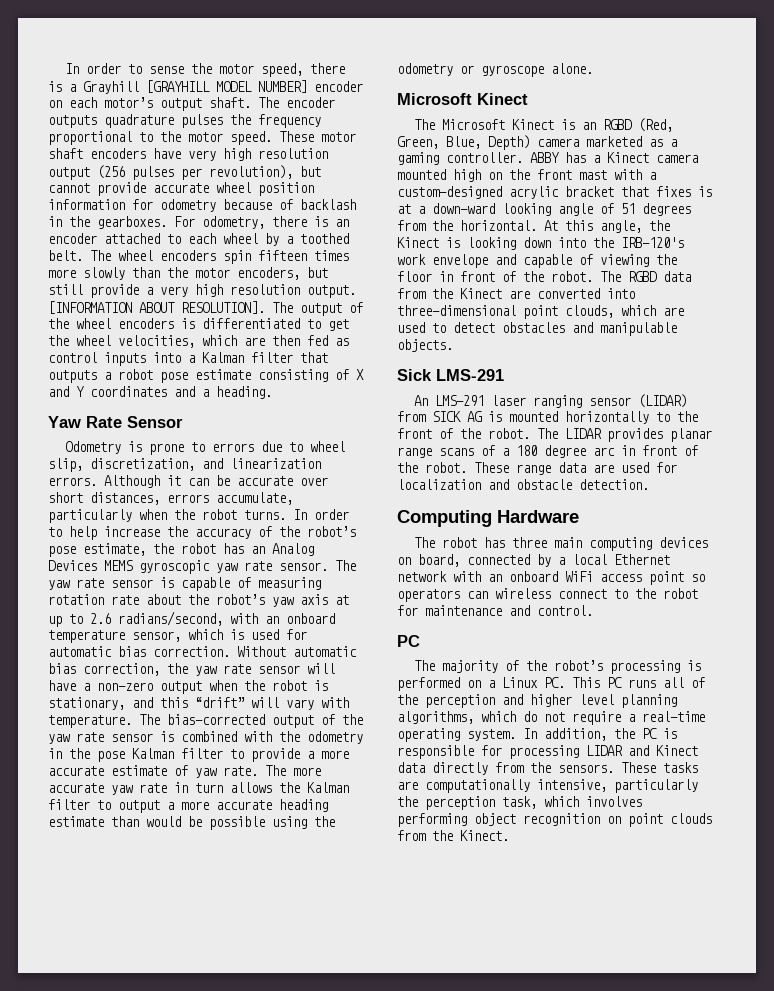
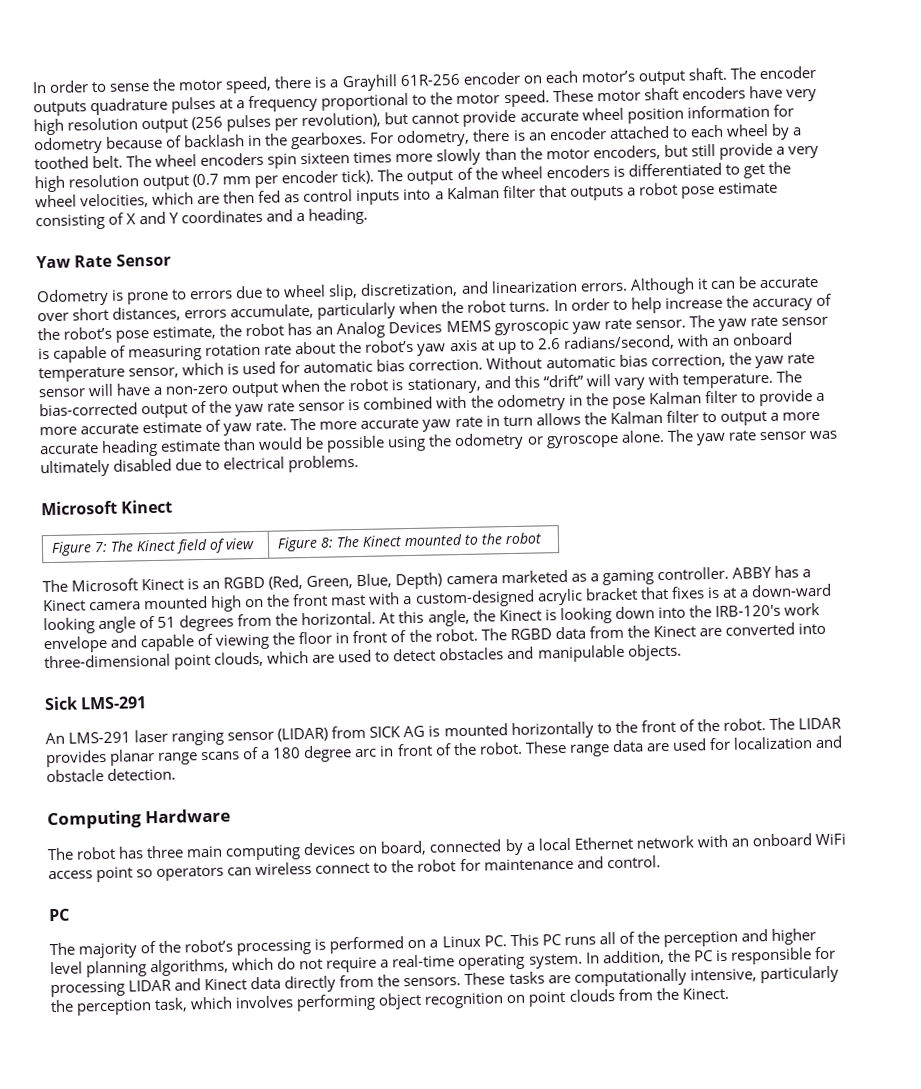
- In order to sense the motor speed, there is a Grayhill [GRAYHILL MODEL NUMBER] encoder on each motor’s output shaft.
+ In order to sense the motor speed, there is a Grayhill 61R-256 encoder on each motor’s output shaft.
- The encoder outputs quadrature pulses the frequency proportional to the motor speed.
+ The encoder outputs quadrature pulses at a frequency proportional to the motor speed.
- The wheel encoders spin fifteen times more slowly than the motor encoders, but still provide a very high resolution output. [INFORMATION ABOUT RESOLUTION].
+ The wheel encoders spin sixteen times more slowly than the motor encoders, but still provide a very high resolution output (0.7 mm per encoder tick).
- The more accurate yaw rate in turn allows the Kalman filter to output a more accurate heading estimate than would be possible using the odometry or gyroscope alone.
+ The more accurate yaw rate in turn allows the Kalman filter to output a more accurate heading estimate than would be possible using the odometry or gyroscope alone. The yaw rate sensor was ultimately disabled due to electrical problems.
  Microsoft Kinect
+ Figure 7: The Kinect field of view | Figure 8: The Kinect mounted to the robot

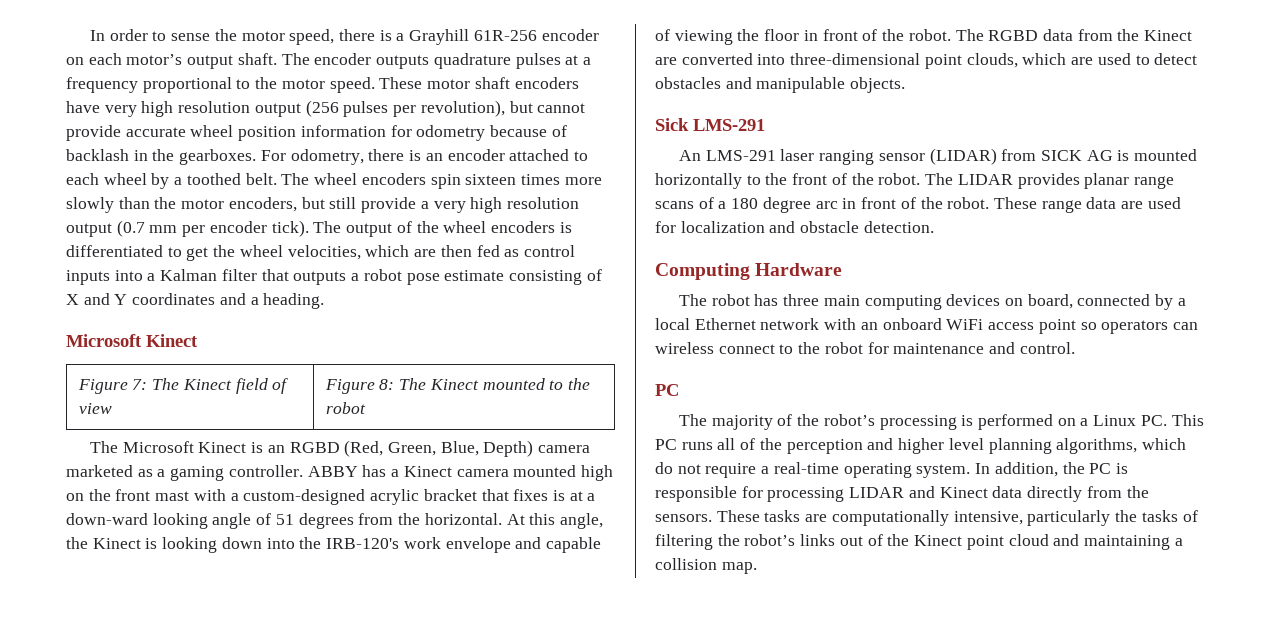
- Yaw Rate Sensor
- Odometry is prone to errors due to wheel slip, discretization, and linearization errors. Although it can be accurate over short distances, errors accumulate, particularly when the robot turns. In order to help increase the accuracy of the robot’s pose estimate, the robot has an Analog Devices MEMS gyroscopic yaw rate sensor. The yaw rate sensor is capable of measuring rotation rate about the robot’s yaw axis at up to 2.6 radians/second, with an onboard temperature sensor, which is used for automatic bias correction. Without automatic bias correction, the yaw rate sensor will have a non-zero output when the robot is stationary, and this “drift” will vary with temperature. The bias-corrected output of the yaw rate sensor is combined with the odometry in the pose Kalman filter to provide a more accurate estimate of yaw rate. The more accurate yaw rate in turn allows the Kalman filter to output a more accurate heading estimate than would be possible using the odometry or gyroscope alone. The yaw rate sensor was ultimately disabled due to electrical problems.
- These tasks are computationally intensive, particularly the perception task, which involves performing object recognition on point clouds from the Kinect.
+ These tasks are computationally intensive, particularly the tasks of filtering the robot’s links out of the Kinect point cloud and maintaining a collision map.

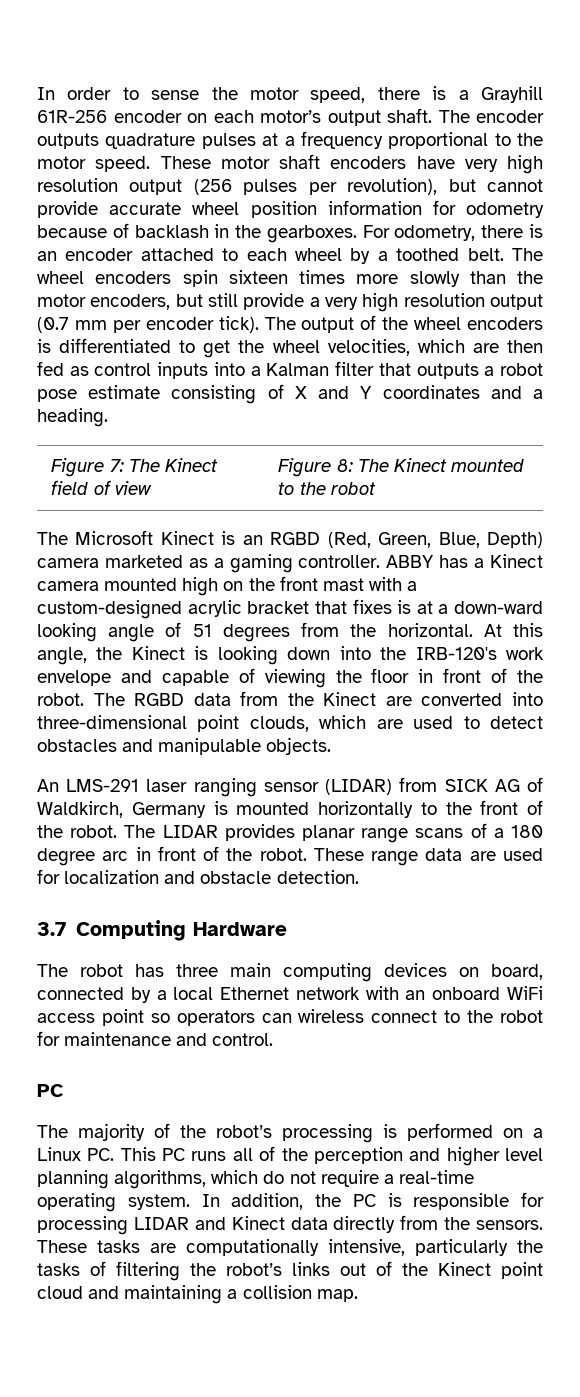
  The output of the wheel encoders is differentiated to get the wheel velocities, which are then fed as control inputs into a Kalman filter that outputs a robot pose estimate consisting of X and Y coordinates and a heading.
- Microsoft Kinect
- Sick LMS-291
- An LMS-291 laser ranging sensor (LIDAR) from SICK AG is mounted horizontally to the front of the robot.
+ An LMS-291 laser ranging sensor (LIDAR) from SICK AG of Waldkirch, Germany is mounted horizontally to the front of the robot.
- Computing Hardware
+ 3.7 Computing Hardware

